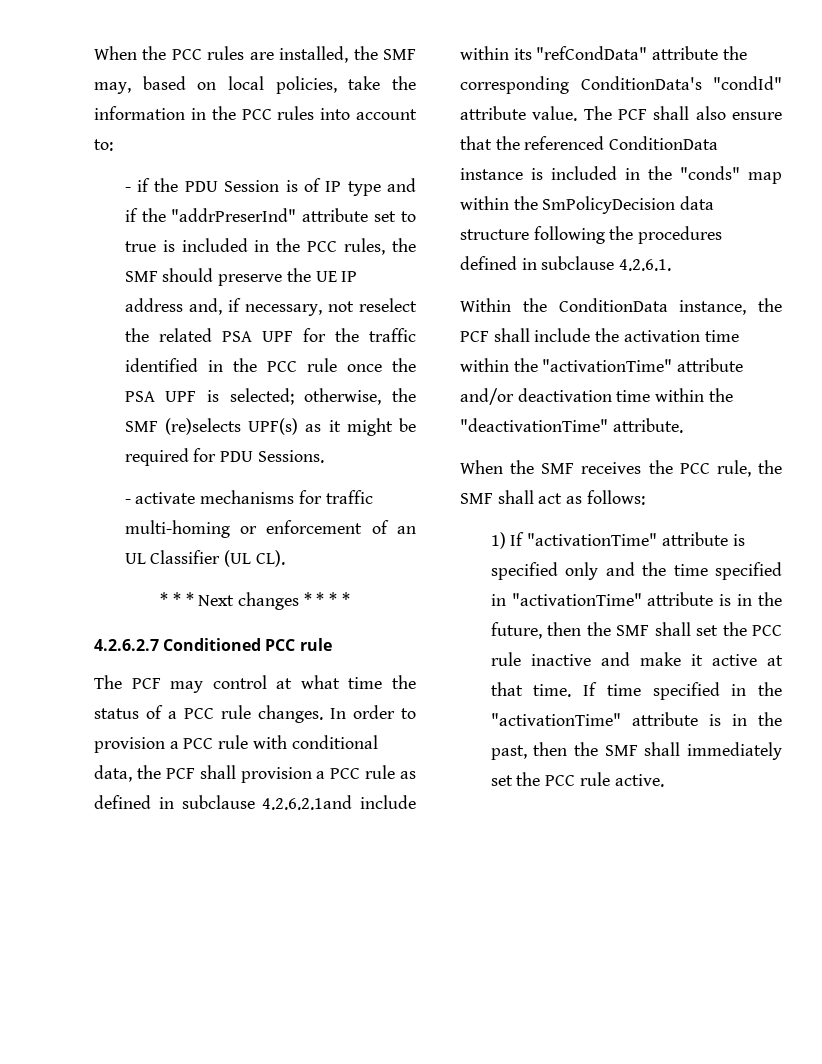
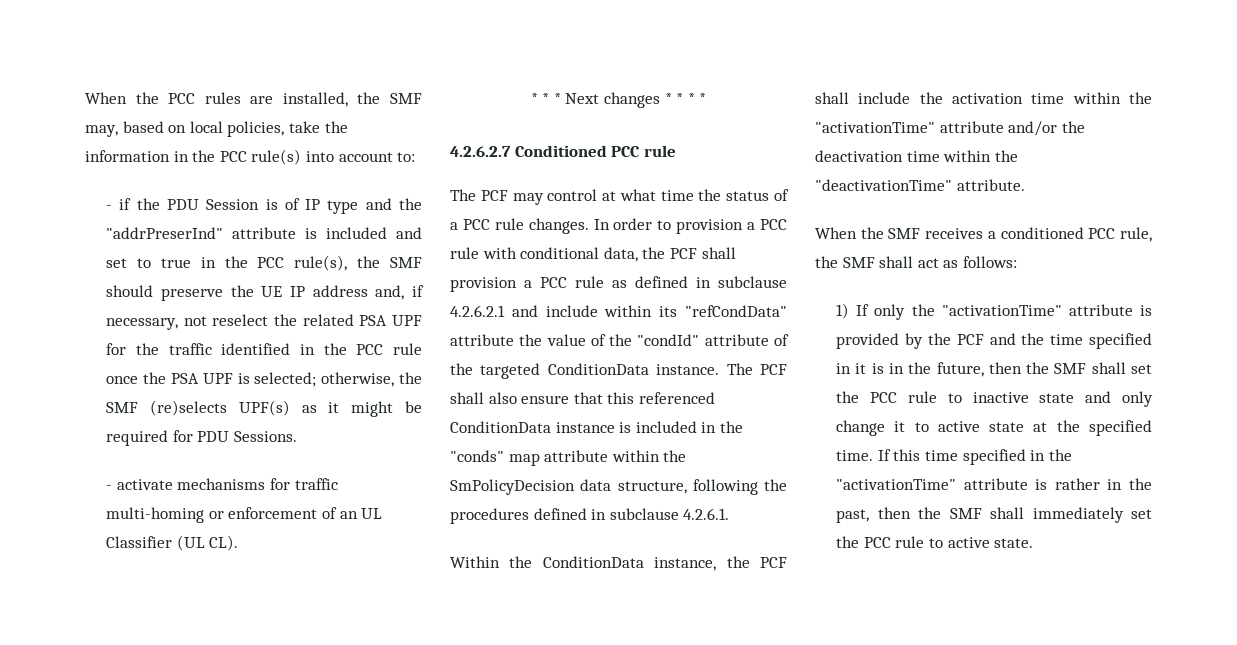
- When the PCC rules are installed, the SMF may, based on local policies, take the information in the PCC rules into account to:
+ When the PCC rules are installed, the SMF may, based on local policies, take the information in the PCC rule(s) into account to:
- - if the PDU Session is of IP type and if the "addrPreserInd" attribute set to true is included in the PCC rules, the SMF should preserve the UE IP address and, if necessary, not reselect the related PSA UPF for the traffic identified in the PCC rule once the PSA UPF is selected; otherwise, the SMF (re)selects UPF(s) as it might be required for PDU Sessions.
+ - if the PDU Session is of IP type and the "addrPreserInd" attribute is included and set to true in the PCC rule(s), the SMF should preserve the UE IP address and, if necessary, not reselect the related PSA UPF for the traffic identified in the PCC rule once the PSA UPF is selected; otherwise, the SMF (re)selects UPF(s) as it might be required for PDU Sessions.
- In order to provision a PCC rule with conditional data, the PCF shall provision a PCC rule as defined in subclause 4.2.6.2.1and include within its "refCondData" attribute the corresponding ConditionData's "condId" attribute value.
+ In order to provision a PCC rule with conditional data, the PCF shall provision a PCC rule as defined in subclause 4.2.6.2.1 and include within its "refCondData" attribute the value of the "condId" attribute of the targeted ConditionData instance.
- The PCF shall also ensure that the referenced ConditionData instance is included in the "conds" map within the SmPolicyDecision data structure following the procedures defined in subclause 4.2.6.1.
+ The PCF shall also ensure that this referenced ConditionData instance is included in the "conds" map attribute within the SmPolicyDecision data structure, following the procedures defined in subclause 4.2.6.1.
- Within the ConditionData instance, the PCF shall include the activation time within the "activationTime" attribute and/or deactivation time within the "deactivationTime" attribute.
+ Within the ConditionData instance, the PCF shall include the activation time within the "activationTime" attribute and/or the deactivation time within the "deactivationTime" attribute.
- When the SMF receives the PCC rule, the SMF shall act as follows:
+ When the SMF receives a conditioned PCC rule, the SMF shall act as follows:
- 1) If "activationTime" attribute is specified only and the time specified in "activationTime" attribute is in the future, then the SMF shall set the PCC rule inactive and make it active at that time.
+ 1) If only the "activationTime" attribute is provided by the PCF and the time specified in it is in the future, then the SMF shall set the PCC rule to inactive state and only change it to active state at the specified time.
- If time specified in the "activationTime" attribute is in the past, then the SMF shall immediately set the PCC rule active.
+ If this time specified in the "activationTime" attribute is rather in the past, then the SMF shall immediately set the PCC rule to active state.

